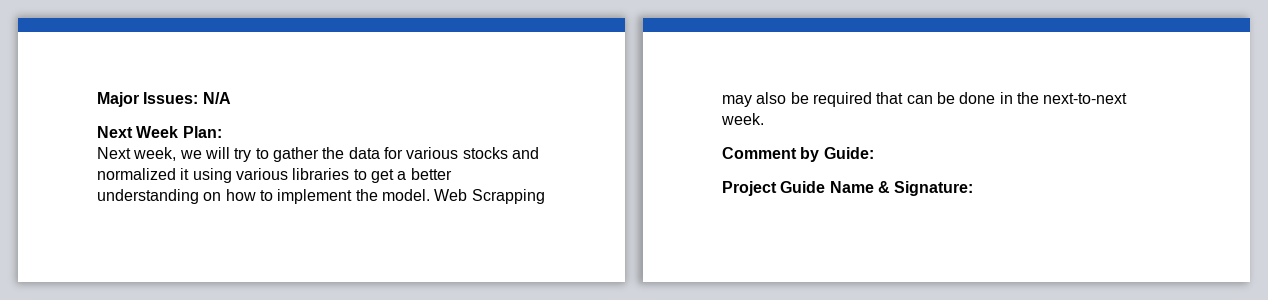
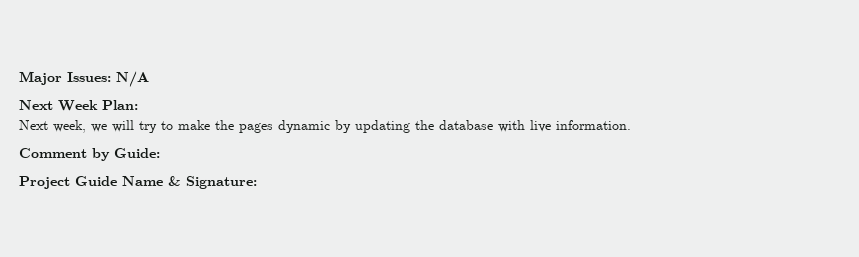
- Next week, we will try to gather the data for various stocks and normalized it using various libraries to get a better understanding on how to implement the model. Web Scrapping may also be required that can be done in the next-to-next week.
+ Next week, we will try to make the pages dynamic by updating the database with live information.

